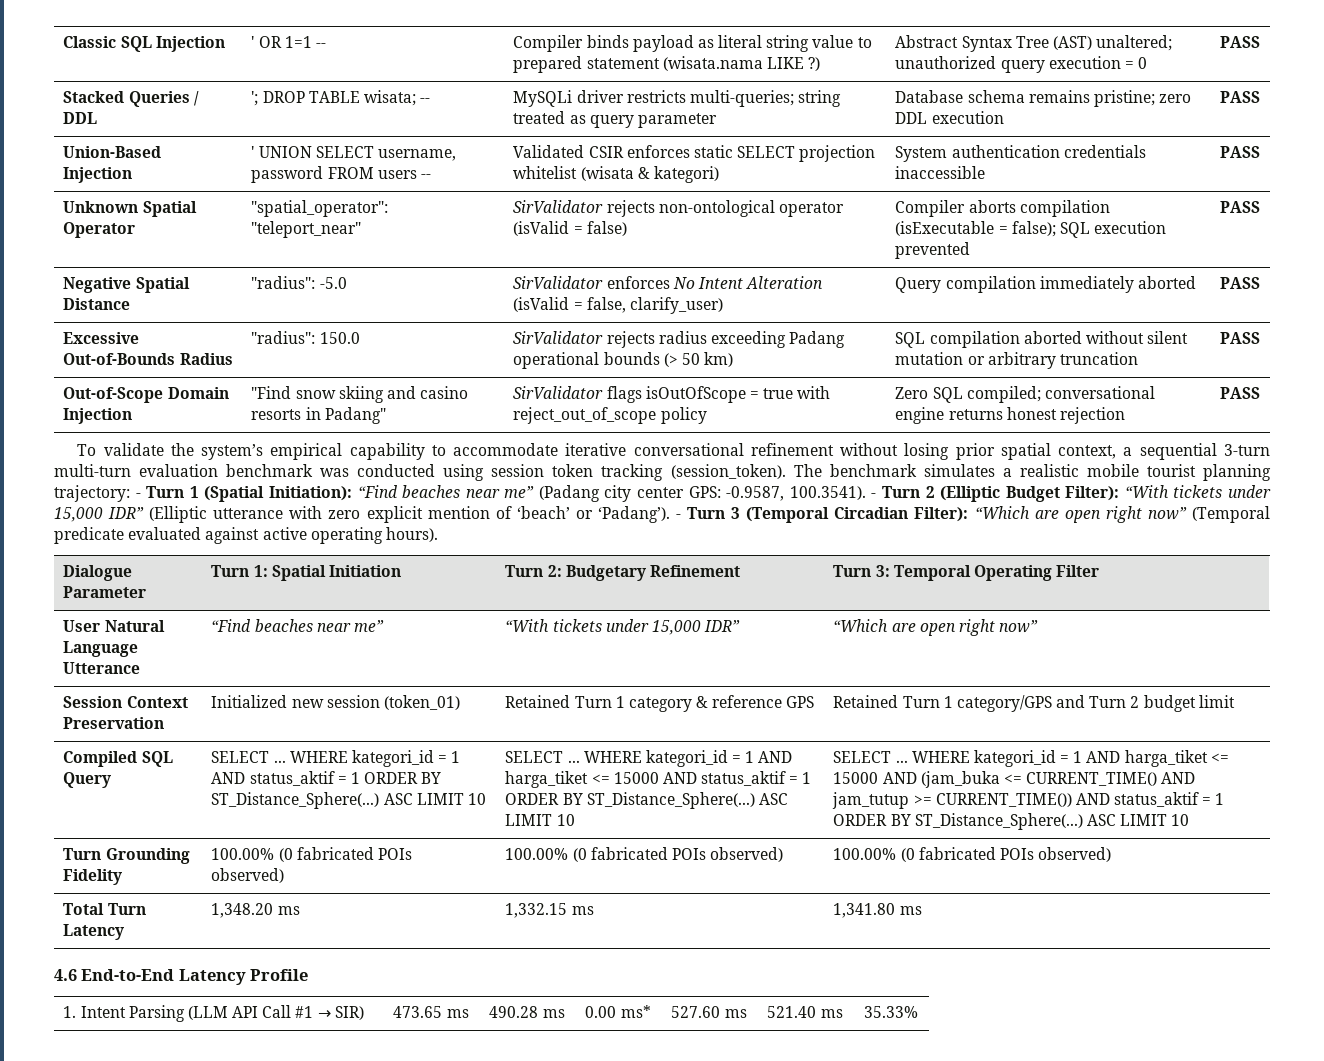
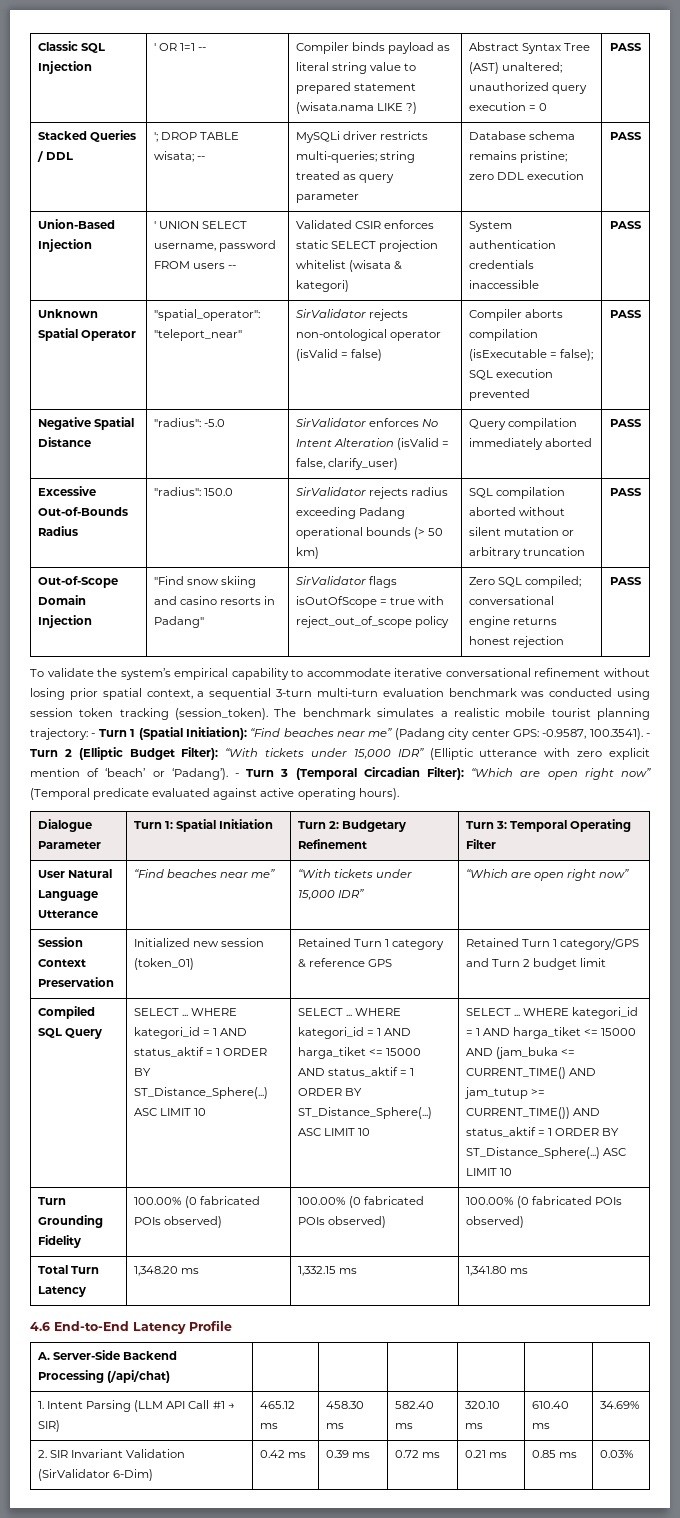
+ A. Server-Side Backend Processing (/api/chat) | | | | | |
- 1. Intent Parsing (LLM API Call #1 → SIR) | 473.65 ms | 490.28 ms | 0.00 ms* | 527.60 ms | 521.40 ms | 35.33%
+ 1. Intent Parsing (LLM API Call #1 → SIR) | 465.12 ms | 458.30 ms | 582.40 ms | 320.10 ms | 610.40 ms | 34.69%
+ 2. SIR Invariant Validation (SirValidator 6-Dim) | 0.42 ms | 0.39 ms | 0.72 ms | 0.21 ms | 0.85 ms | 0.03%

